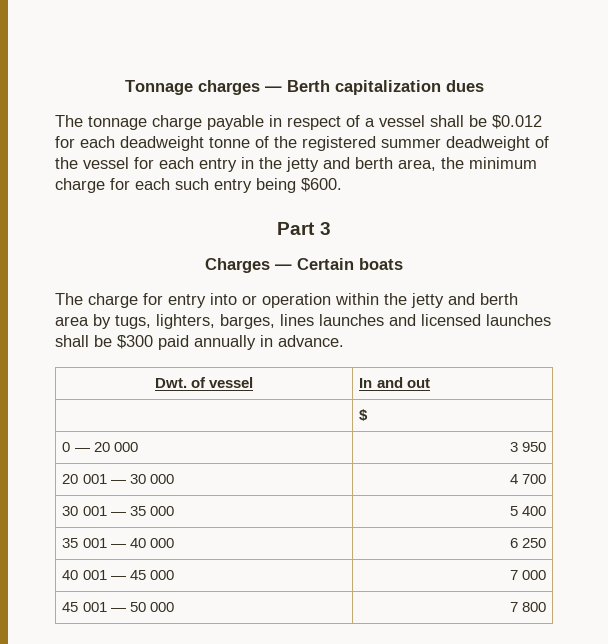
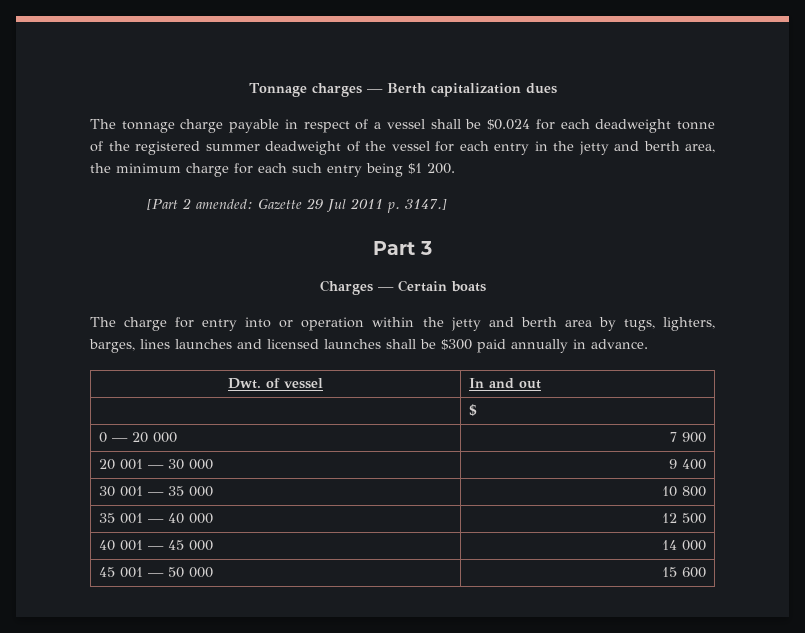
- The tonnage charge payable in respect of a vessel shall be $0.012 for each deadweight tonne of the registered summer deadweight of the vessel for each entry in the jetty and berth area, the minimum charge for each such entry being $600.
+ The tonnage charge payable in respect of a vessel shall be $0.024 for each deadweight tonne of the registered summer deadweight of the vessel for each entry in the jetty and berth area, the minimum charge for each such entry being $1 200.
+ [Part 2 amended: Gazette 29 Jul 2011 p. 3147.]
- 0 — 20 000 | 3 950
+ 0 — 20 000 | 7 900
- 20 001 — 30 000 | 4 700
+ 20 001 — 30 000 | 9 400
- 30 001 — 35 000 | 5 400
+ 30 001 — 35 000 | 10 800
- 35 001 — 40 000 | 6 250
+ 35 001 — 40 000 | 12 500
- 40 001 — 45 000 | 7 000
+ 40 001 — 45 000 | 14 000
- 45 001 — 50 000 | 7 800
+ 45 001 — 50 000 | 15 600

